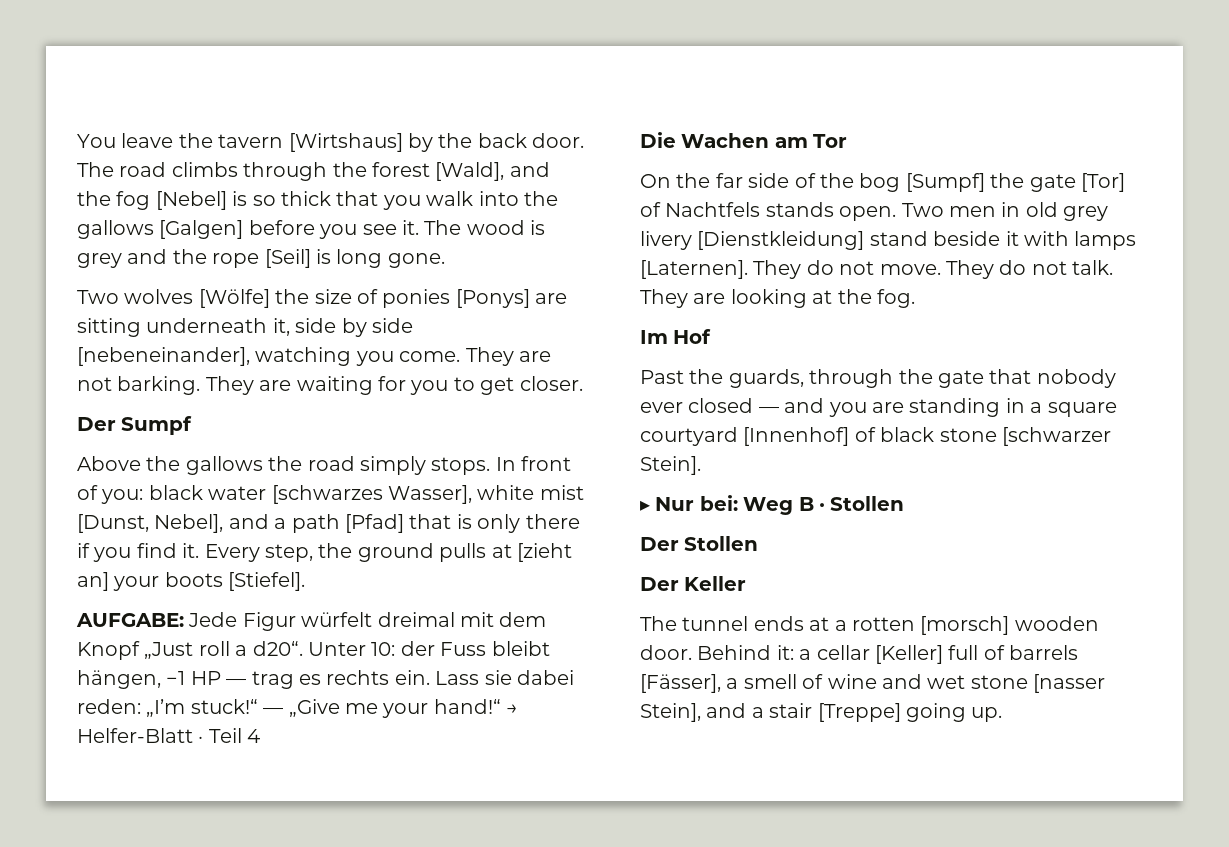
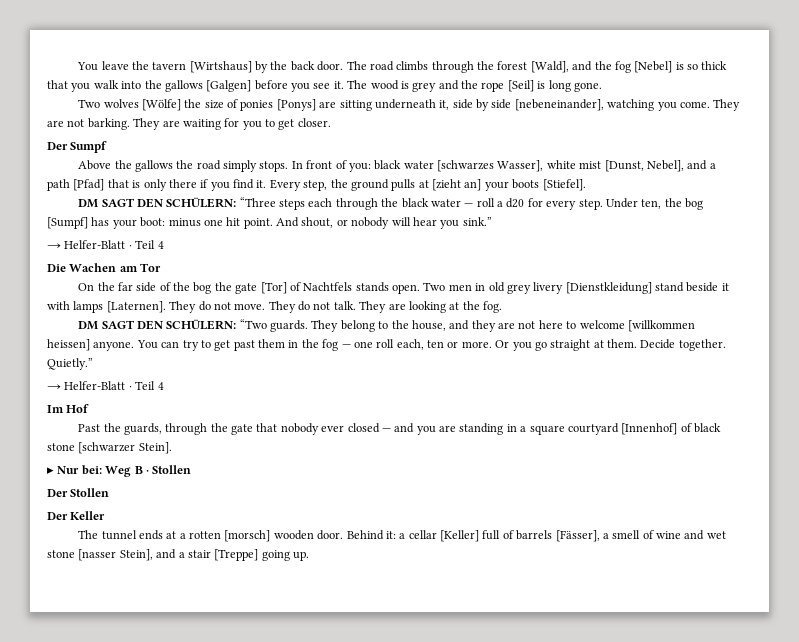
- AUFGABE: Jede Figur würfelt dreimal mit dem Knopf „Just roll a d20“. Unter 10: der Fuss bleibt hängen, −1 HP — trag es rechts ein. Lass sie dabei reden: „I’m stuck!“ — „Give me your hand!“ → Helfer-Blatt · Teil 4
+ DM SAGT DEN SCHÜLERN: “Three steps each through the black water — roll a d20 for every step. Under ten, the bog [Sumpf] has your boot: minus one hit point. And shout, or nobody will hear you sink.”
+ → Helfer-Blatt · Teil 4
- On the far side of the bog [Sumpf] the gate [Tor] of Nachtfels stands open.
+ On the far side of the bog the gate [Tor] of Nachtfels stands open.
+ DM SAGT DEN SCHÜLERN: “Two guards. They belong to the house, and they are not here to welcome [willkommen heissen] anyone. You can try to get past them in the fog — one roll each, ten or more. Or you go straight at them. Decide together. Quietly.”
+ → Helfer-Blatt · Teil 4

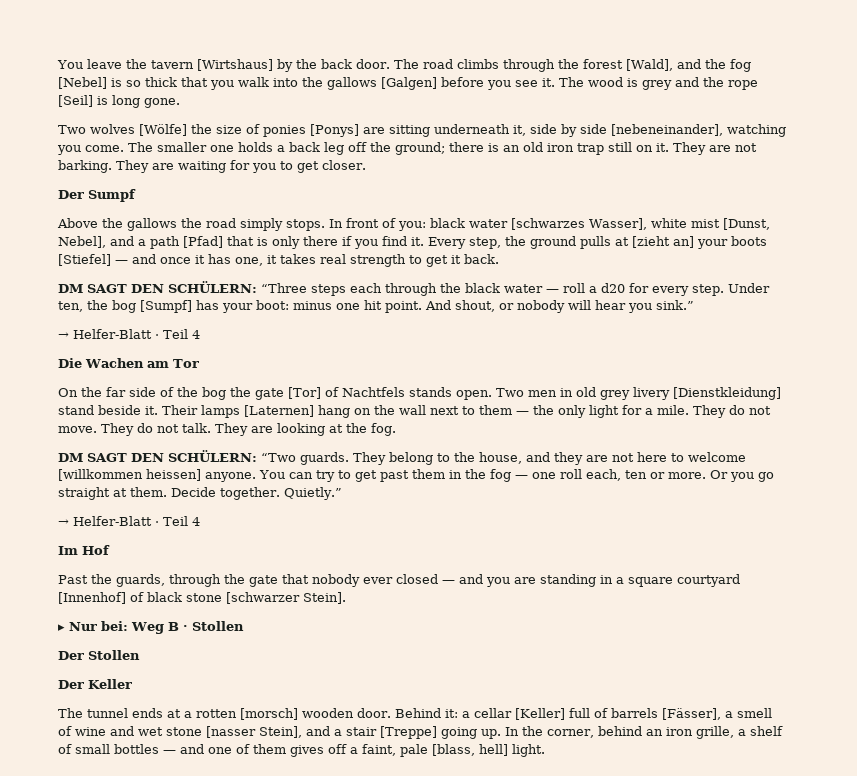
+ The smaller one holds a back leg off the ground; there is an old iron trap still on it.
- Every step, the ground pulls at [zieht an] your boots [Stiefel].
+ Every step, the ground pulls at [zieht an] your boots [Stiefel] — and once it has one, it takes real strength to get it back.
- Two men in old grey livery [Dienstkleidung] stand beside it with lamps [Laternen].
+ Two men in old grey livery [Dienstkleidung] stand beside it. Their lamps [Laternen] hang on the wall next to them — the only light for a mile.
+ In the corner, behind an iron grille, a shelf of small bottles — and one of them gives off a faint, pale [blass, hell] light.

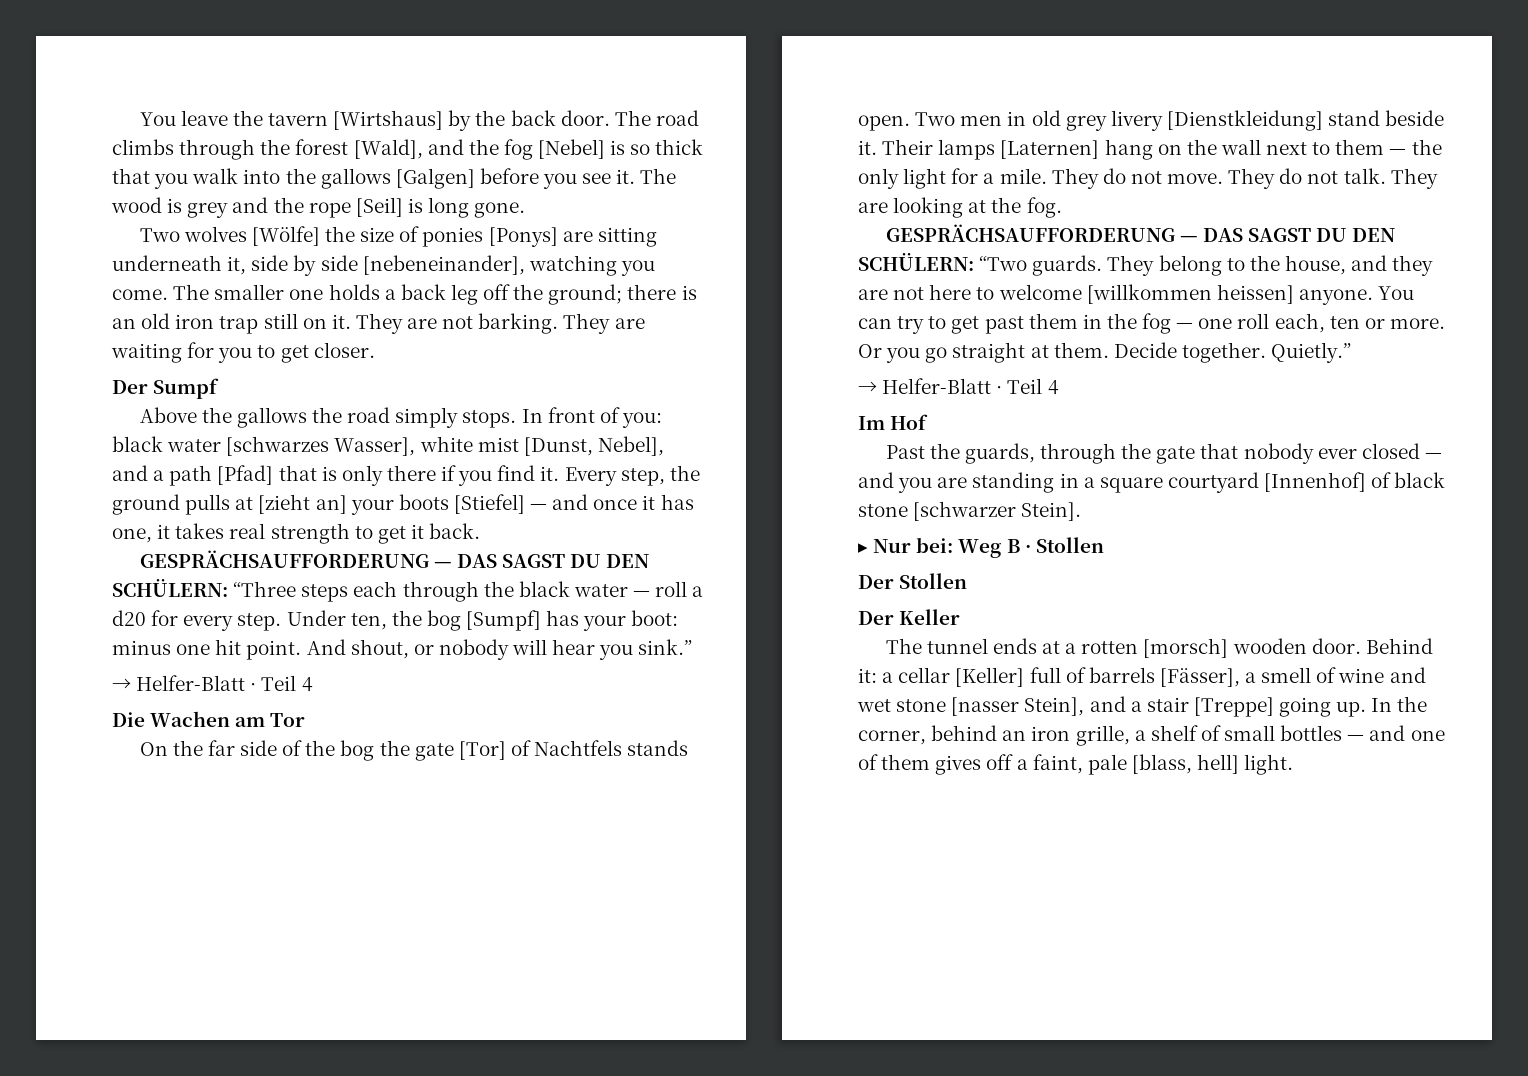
- DM SAGT DEN SCHÜLERN: “Three steps each through the black water — roll a d20 for every step.
+ GESPRÄCHSAUFFORDERUNG — DAS SAGST DU DEN SCHÜLERN: “Three steps each through the black water — roll a d20 for every step.
- DM SAGT DEN SCHÜLERN: “Two guards.
+ GESPRÄCHSAUFFORDERUNG — DAS SAGST DU DEN SCHÜLERN: “Two guards.

